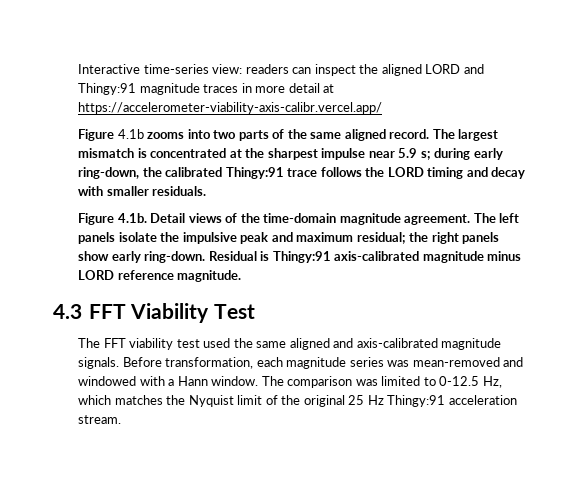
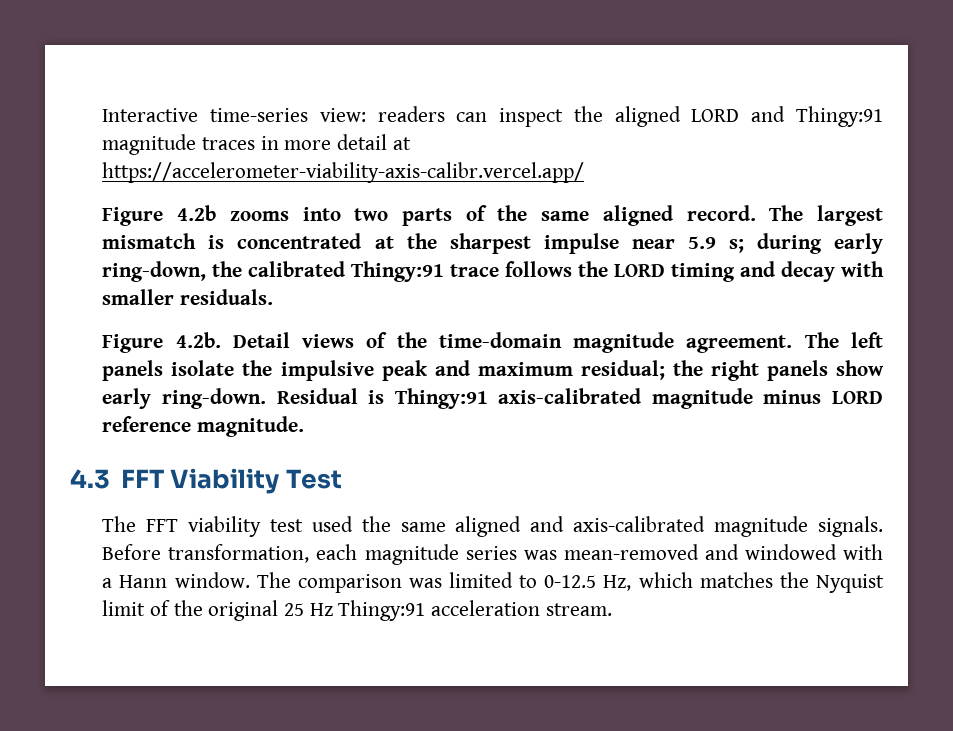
- Figure 4.1b zooms into two parts of the same aligned record.
+ Figure 4.2b zooms into two parts of the same aligned record.
- Figure 4.1b. Detail views of the time-domain magnitude agreement.
+ Figure 4.2b. Detail views of the time-domain magnitude agreement.

